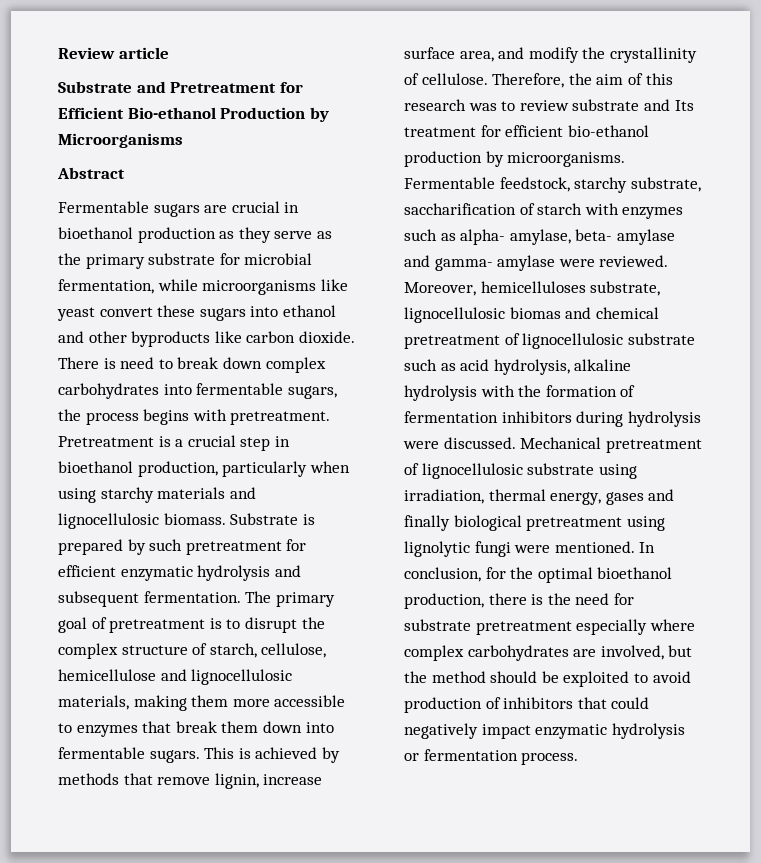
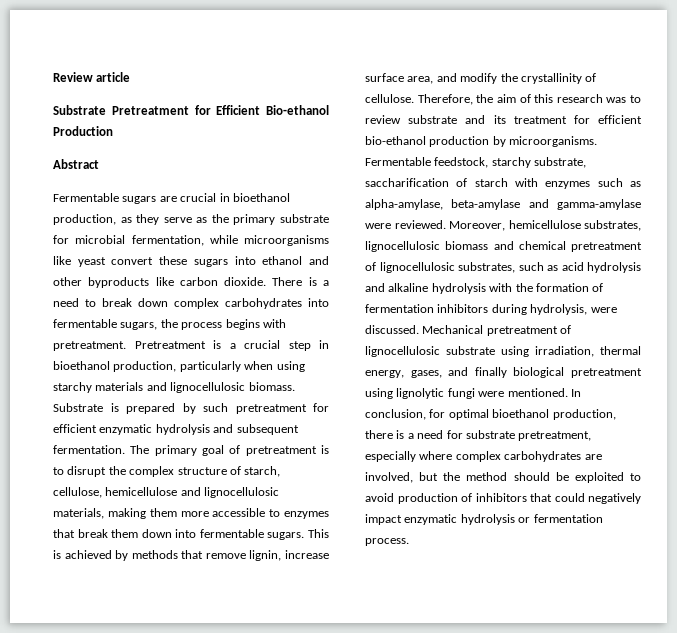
- Substrate and Pretreatment for Efficient Bio-ethanol Production by Microorganisms
+ Substrate Pretreatment for Efficient Bio-ethanol Production
- Fermentable sugars are crucial in bioethanol production as they serve as the primary substrate for microbial fermentation, while microorganisms like yeast convert these sugars into ethanol and other byproducts like carbon dioxide.
+ Fermentable sugars are crucial in bioethanol production, as they serve as the primary substrate for microbial fermentation, while microorganisms like yeast convert these sugars into ethanol and other byproducts like carbon dioxide.
- There is need to break down complex carbohydrates into fermentable sugars, the process begins with pretreatment.
+ There is a need to break down complex carbohydrates into fermentable sugars, the process begins with pretreatment.
- Therefore, the aim of this research was to review substrate and Its treatment for efficient bio-ethanol production by microorganisms.
+ Therefore, the aim of this research was to review substrate and its treatment for efficient bio-ethanol production by microorganisms.
- Fermentable feedstock, starchy substrate, saccharification of starch with enzymes such as alpha- amylase, beta- amylase and gamma- amylase were reviewed. Moreover, hemicelluloses substrate, lignocellulosic biomas and chemical pretreatment of lignocellulosic substrate such as acid hydrolysis, alkaline hydrolysis with the formation of fermentation inhibitors during hydrolysis were discussed.
+ Fermentable feedstock, starchy substrate, saccharification of starch with enzymes such as alpha-amylase, beta-amylase and gamma-amylase were reviewed. Moreover, hemicellulose substrates, lignocellulosic biomass and chemical pretreatment of lignocellulosic substrates, such as acid hydrolysis and alkaline hydrolysis with the formation of fermentation inhibitors during hydrolysis, were discussed.
- Mechanical pretreatment of lignocellulosic substrate using irradiation, thermal energy, gases and finally biological pretreatment using lignolytic fungi were mentioned.
+ Mechanical pretreatment of lignocellulosic substrate using irradiation, thermal energy, gases, and finally biological pretreatment using lignolytic fungi were mentioned.
- In conclusion, for the optimal bioethanol production, there is the need for substrate pretreatment especially where complex carbohydrates are involved, but the method should be exploited to avoid production of inhibitors that could negatively impact enzymatic hydrolysis or fermentation process.
+ In conclusion, for optimal bioethanol production, there is a need for substrate pretreatment, especially where complex carbohydrates are involved, but the method should be exploited to avoid production of inhibitors that could negatively impact enzymatic hydrolysis or fermentation process.

